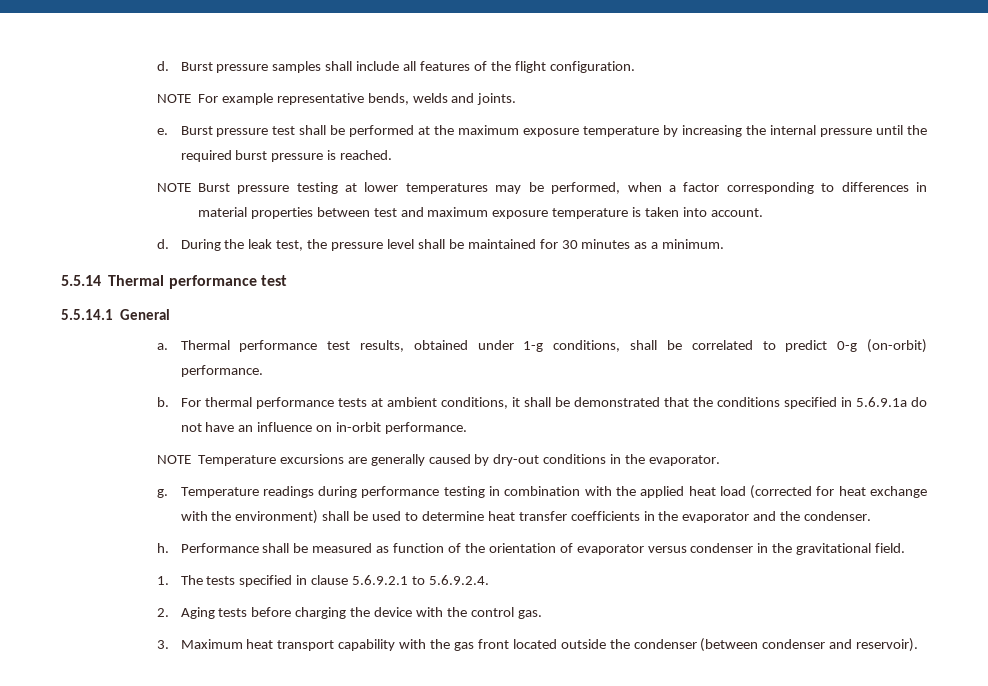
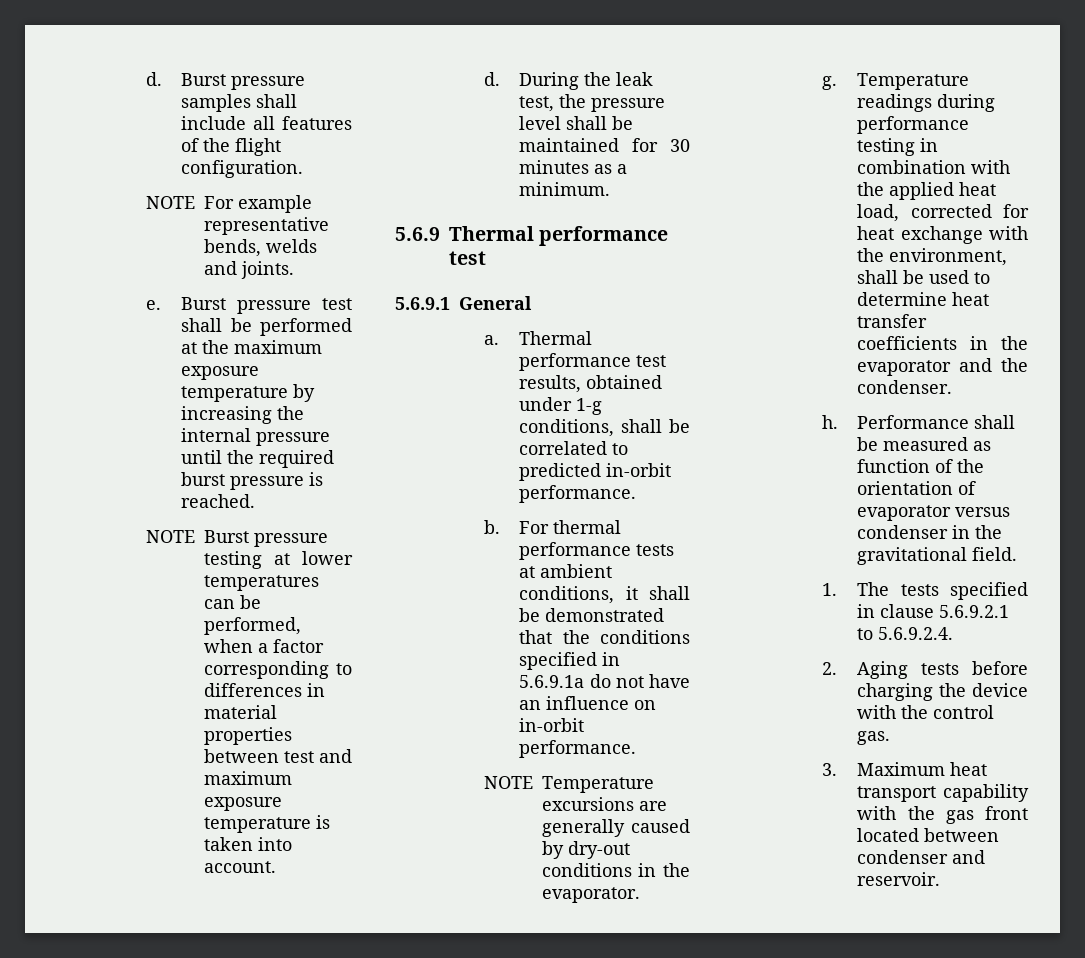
- NOTE Burst pressure testing at lower temperatures may be performed, when a factor corresponding to differences in material properties between test and maximum exposure temperature is taken into account.
+ NOTE Burst pressure testing at lower temperatures can be performed, when a factor corresponding to differences in material properties between test and maximum exposure temperature is taken into account.
- 5.5.14 Thermal performance test
+ 5.6.9 Thermal performance test
- 5.5.14.1 General
+ 5.6.9.1 General
- Thermal performance test results, obtained under 1-g conditions, shall be correlated to predict 0-g (on-orbit) performance.
+ Thermal performance test results, obtained under 1-g conditions, shall be correlated to predicted in-orbit performance.
- Temperature readings during performance testing in combination with the applied heat load (corrected for heat exchange with the environment) shall be used to determine heat transfer coefficients in the evaporator and the condenser.
+ Temperature readings during performance testing in combination with the applied heat load, corrected for heat exchange with the environment, shall be used to determine heat transfer coefficients in the evaporator and the condenser.
- 3. Maximum heat transport capability with the gas front located outside the condenser (between condenser and reservoir).
+ 3. Maximum heat transport capability with the gas front located between condenser and reservoir.

